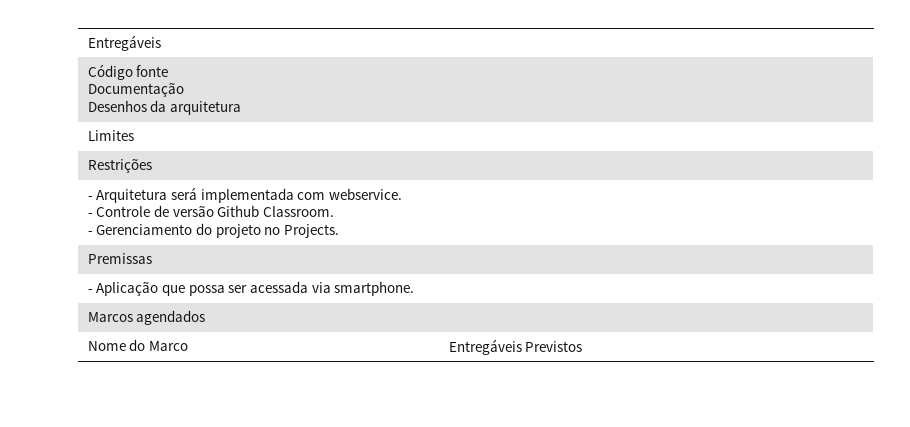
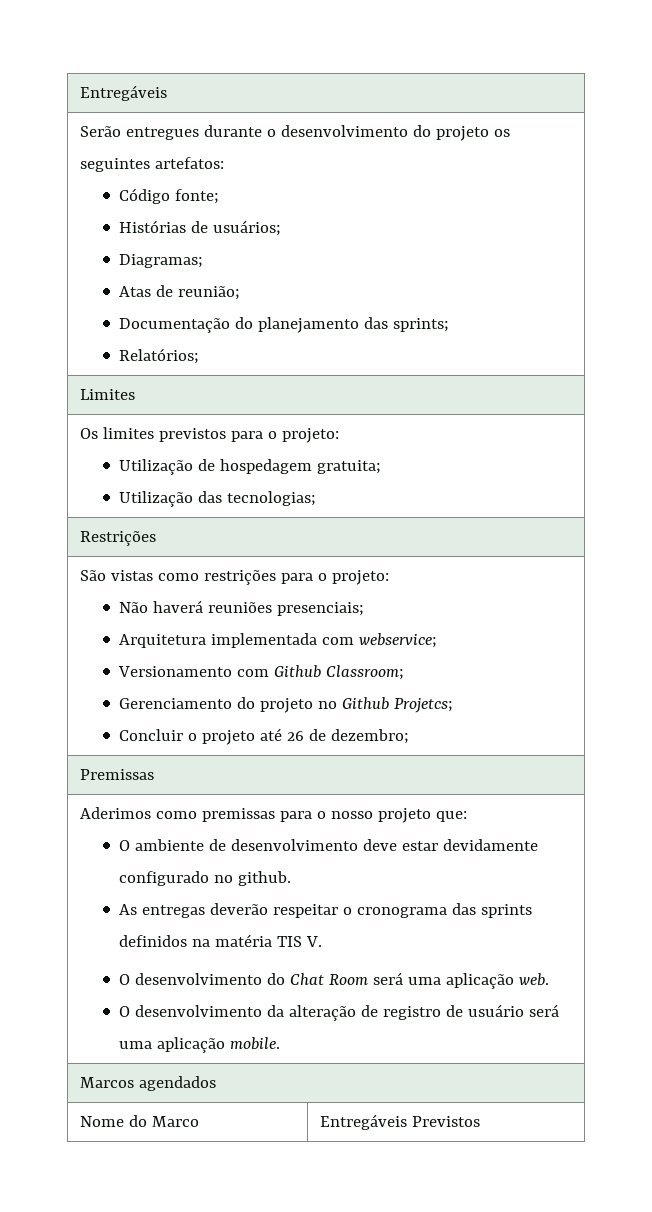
- Código fonte
- Documentação
- Desenhos da arquitetura
+ Serão entregues durante o desenvolvimento do projeto os seguintes artefatos:
+ Código fonte;
+ Histórias de usuários;
+ Diagramas;
+ Atas de reunião;
+ Documentação do planejamento das sprints;
+ Relatórios;
  Limites
+ Os limites previstos para o projeto:
+ Utilização de hospedagem gratuita;
+ Utilização das tecnologias;
  Restrições
- - Arquitetura será implementada com webservice.
- - Controle de versão Github Classroom.
- - Gerenciamento do projeto no Projects.
+ São vistas como restrições para o projeto:
+ Não haverá reuniões presenciais;
+ Arquitetura implementada com webservice;
+ Versionamento com Github Classroom;
+ Gerenciamento do projeto no Github Projetcs;
+ Concluir o projeto até 26 de dezembro;
  Premissas
- - Aplicação que possa ser acessada via smartphone.
+ Aderimos como premissas para o nosso projeto que:
+ O ambiente de desenvolvimento deve estar devidamente configurado no github.
+ As entregas deverão respeitar o cronograma das sprints definidos na matéria TIS V.
+ O desenvolvimento do Chat Room será uma aplicação web.
+ O desenvolvimento da alteração de registro de usuário será uma aplicação mobile.

